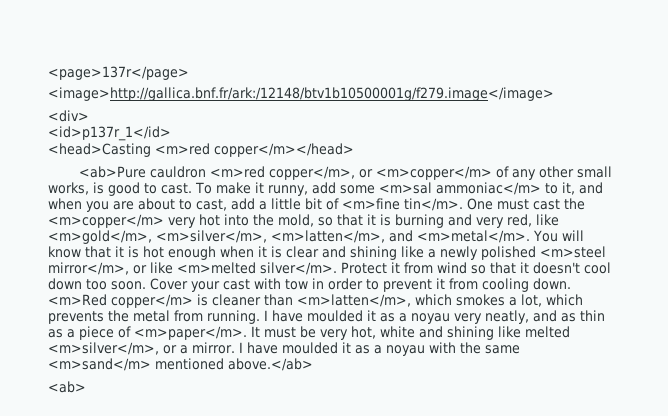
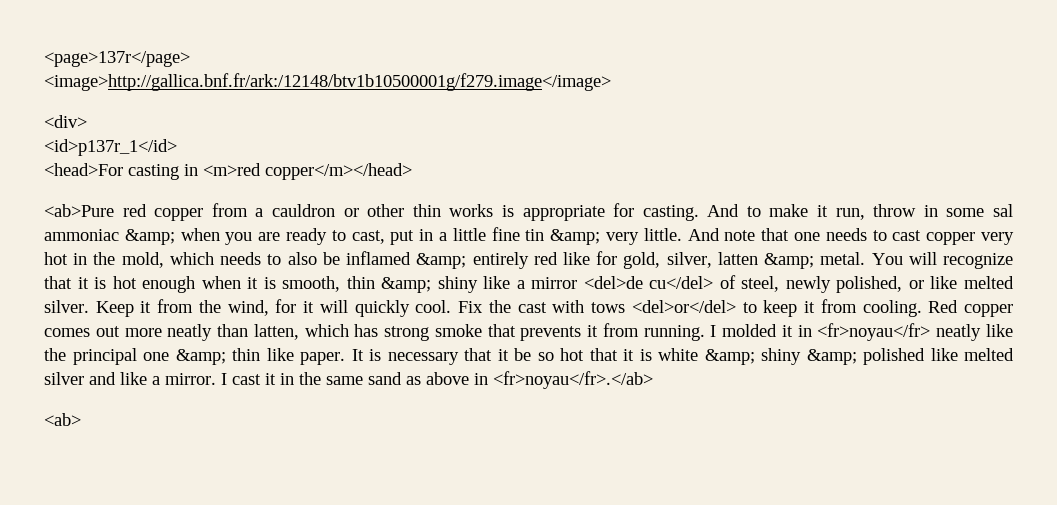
- <head>Casting <m>red copper</m></head>
+ <head>For casting in <m>red copper</m></head>
- <ab>Pure cauldron <m>red copper</m>, or <m>copper</m> of any other small works, is good to cast. To make it runny, add some <m>sal ammoniac</m> to it, and when you are about to cast, add a little bit of <m>fine tin</m>. One must cast the <m>copper</m> very hot into the mold, so that it is burning and very red, like <m>gold</m>, <m>silver</m>, <m>latten</m>, and <m>metal</m>.
+ <ab>Pure red copper from a cauldron or other thin works is appropriate for casting. And to make it run, throw in some sal ammoniac &amp; when you are ready to cast, put in a little fine tin &amp; very little. And note that one needs to cast copper very hot in the mold, which needs to also be inflamed &amp; entirely red like for gold, silver, latten &amp; metal.
- You will know that it is hot enough when it is clear and shining like a newly polished <m>steel mirror</m>, or like <m>melted silver</m>. Protect it from wind so that it doesn't cool down too soon. Cover your cast with tow in order to prevent it from cooling down. <m>Red copper</m> is cleaner than <m>latten</m>, which smokes a lot, which prevents the metal from running. I have moulded it as a noyau very neatly, and as thin as a piece of <m>paper</m>. It must be very hot, white and shining like melted <m>silver</m>, or a mirror. I have moulded it as a noyau with the same <m>sand</m> mentioned above.</ab>
+ You will recognize that it is hot enough when it is smooth, thin &amp; shiny like a mirror <del>de cu</del> of steel, newly polished, or like melted silver. Keep it from the wind, for it will quickly cool. Fix the cast with tows <del>or</del> to keep it from cooling. Red copper comes out more neatly than latten, which has strong smoke that prevents it from running. I molded it in <fr>noyau</fr> neatly like the principal one &amp; thin like paper. It is necessary that it be so hot that it is white &amp; shiny &amp; polished like melted silver and like a mirror. I cast it in the same sand as above in <fr>noyau</fr>.</ab>

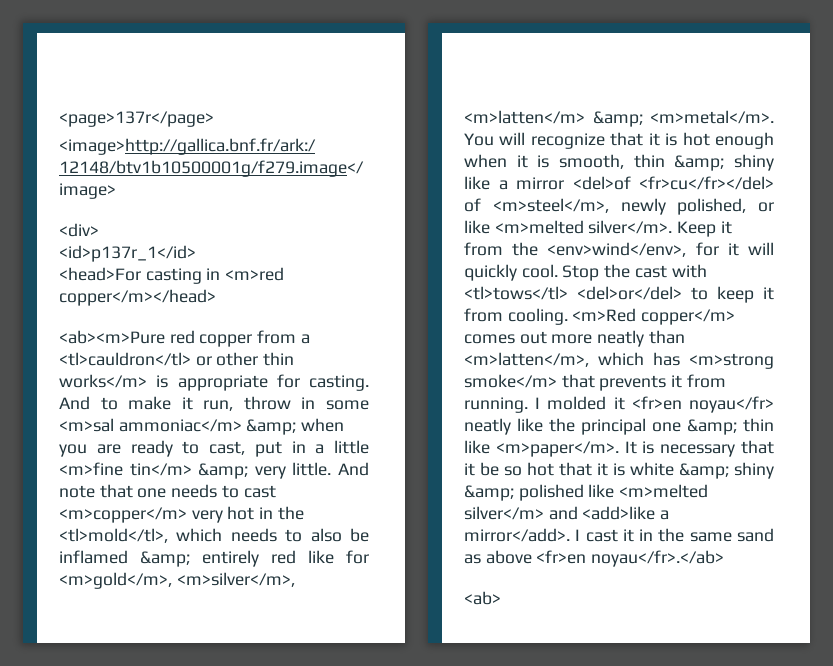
- <ab>Pure red copper from a cauldron or other thin works is appropriate for casting.
+ <ab><m>Pure red copper from a <tl>cauldron</tl> or other thin works</m> is appropriate for casting.
- And to make it run, throw in some sal ammoniac &amp; when you are ready to cast, put in a little fine tin &amp; very little.
+ And to make it run, throw in some <m>sal ammoniac</m> &amp; when you are ready to cast, put in a little <m>fine tin</m> &amp; very little.
- And note that one needs to cast copper very hot in the mold, which needs to also be inflamed &amp; entirely red like for gold, silver, latten &amp; metal.
+ And note that one needs to cast <m>copper</m> very hot in the <tl>mold</tl>, which needs to also be inflamed &amp; entirely red like for <m>gold</m>, <m>silver</m>, <m>latten</m> &amp; <m>metal</m>.
- You will recognize that it is hot enough when it is smooth, thin &amp; shiny like a mirror <del>de cu</del> of steel, newly polished, or like melted silver.
+ You will recognize that it is hot enough when it is smooth, thin &amp; shiny like a mirror <del>of <fr>cu</fr></del> of <m>steel</m>, newly polished, or like <m>melted silver</m>.
- Keep it from the wind, for it will quickly cool.
+ Keep it from the <env>wind</env>, for it will quickly cool.
- Fix the cast with tows <del>or</del> to keep it from cooling.
+ Stop the cast with <tl>tows</tl> <del>or</del> to keep it from cooling.
- Red copper comes out more neatly than latten, which has strong smoke that prevents it from running.
+ <m>Red copper</m> comes out more neatly than <m>latten</m>, which has <m>strong smoke</m> that prevents it from running.
- I molded it in <fr>noyau</fr> neatly like the principal one &amp; thin like paper.
+ I molded it <fr>en noyau</fr> neatly like the principal one &amp; thin like <m>paper</m>.
- It is necessary that it be so hot that it is white &amp; shiny &amp; polished like melted silver and like a mirror.
+ It is necessary that it be so hot that it is white &amp; shiny &amp; polished like <m>melted silver</m> and <add>like a mirror</add>.
- I cast it in the same sand as above in <fr>noyau</fr>.</ab>
+ I cast it in the same sand as above <fr>en noyau</fr>.</ab>

